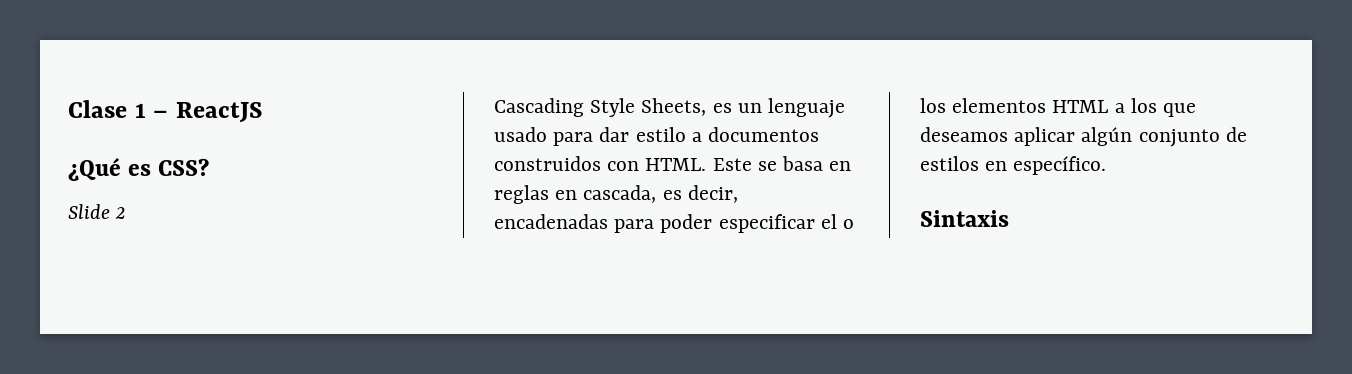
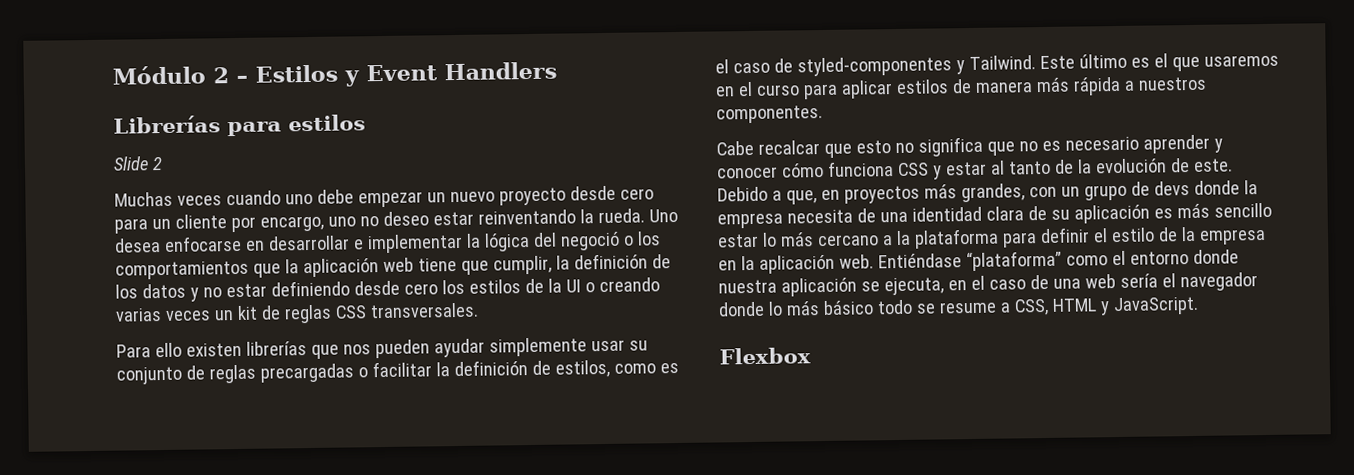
- Clase 1 – ReactJS
- ¿Qué es CSS?
+ Módulo 2 – Estilos y Event Handlers
+ Librerías para estilos
  Slide 2
- Cascading Style Sheets, es un lenguaje usado para dar estilo a documentos construidos con HTML. Este se basa en reglas en cascada, es decir, encadenadas para poder especificar el o los elementos HTML a los que deseamos aplicar algún conjunto de estilos en específico.
- Sintaxis
+ Muchas veces cuando uno debe empezar un nuevo proyecto desde cero para un cliente por encargo, uno no deseo estar reinventando la rueda. Uno desea enfocarse en desarrollar e implementar la lógica del negoció o los comportamientos que la aplicación web tiene que cumplir, la definición de los datos y no estar definiendo desde cero los estilos de la UI o creando varias veces un kit de reglas CSS transversales.
+ Para ello existen librerías que nos pueden ayudar simplemente usar su conjunto de reglas precargadas o facilitar la definición de estilos, como es el caso de styled-componentes y Tailwind. Este último es el que usaremos en el curso para aplicar estilos de manera más rápida a nuestros componentes.
+ Cabe recalcar que esto no significa que no es necesario aprender y conocer cómo funciona CSS y estar al tanto de la evolución de este. Debido a que, en proyectos más grandes, con un grupo de devs donde la empresa necesita de una identidad clara de su aplicación es más sencillo estar lo más cercano a la plataforma para definir el estilo de la empresa en la aplicación web. Entiéndase “plataforma” como el entorno donde nuestra aplicación se ejecuta, en el caso de una web sería el navegador donde lo más básico todo se resume a CSS, HTML y JavaScript.
+ Flexbox

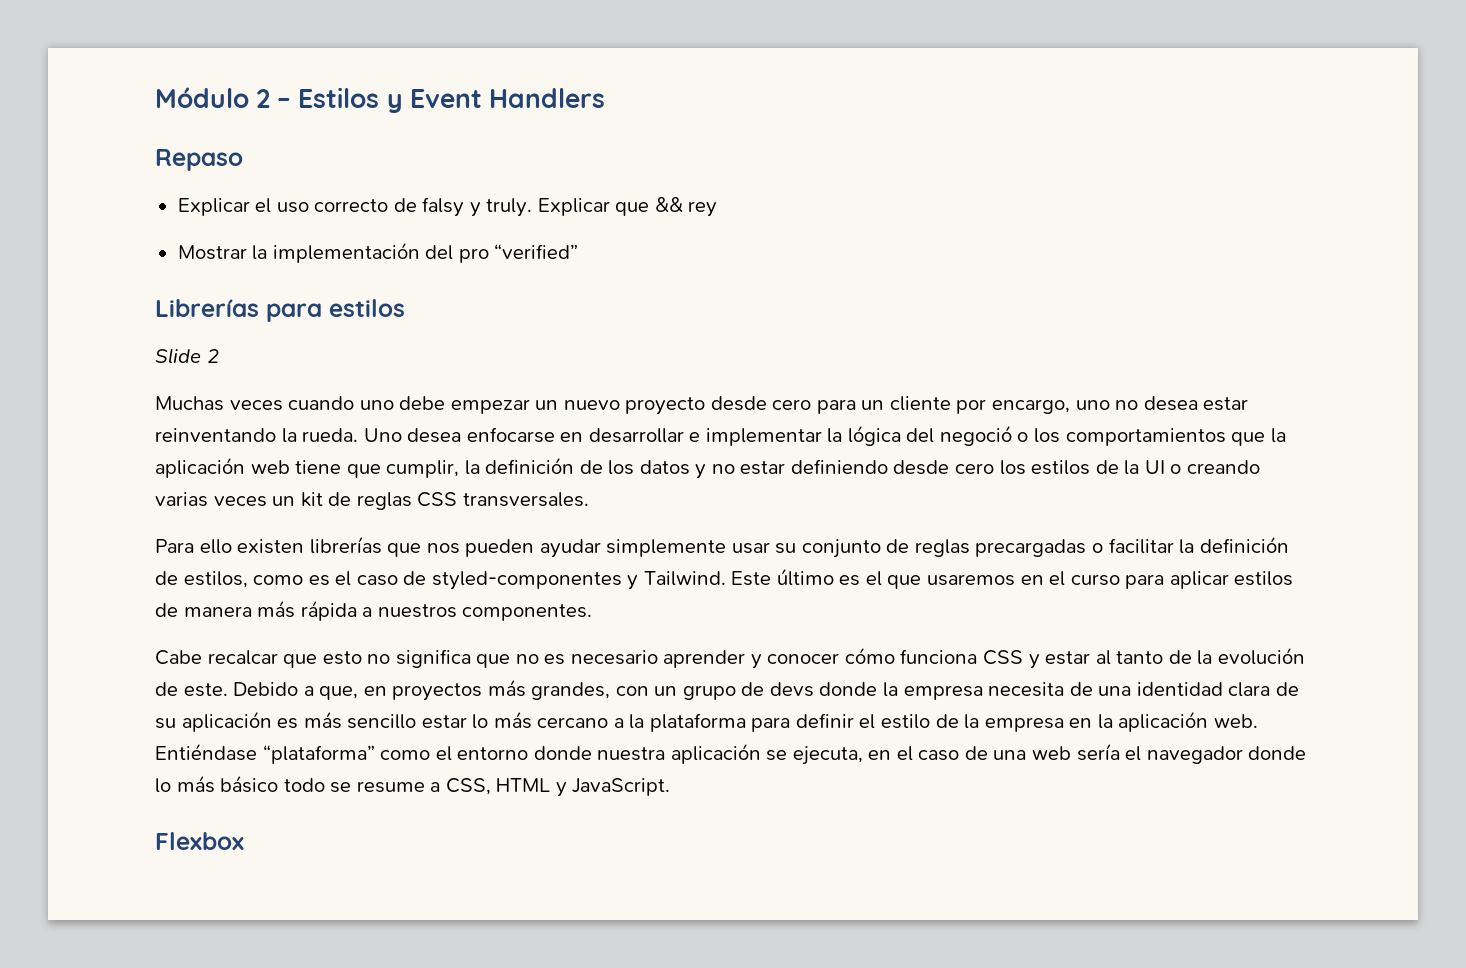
+ Repaso
+ Explicar el uso correcto de falsy y truly. Explicar que && rey
+ Mostrar la implementación del pro “verified”
- Muchas veces cuando uno debe empezar un nuevo proyecto desde cero para un cliente por encargo, uno no deseo estar reinventando la rueda.
+ Muchas veces cuando uno debe empezar un nuevo proyecto desde cero para un cliente por encargo, uno no desea estar reinventando la rueda.

